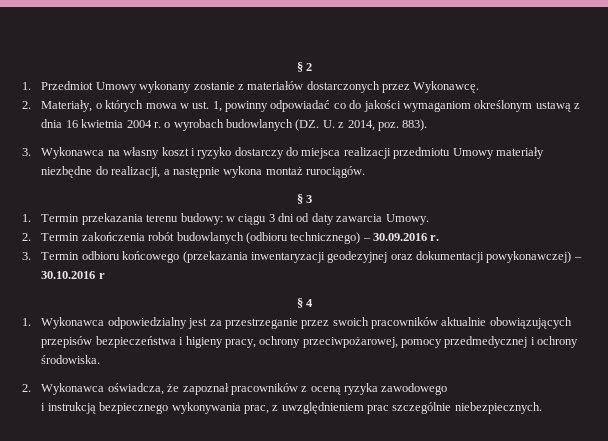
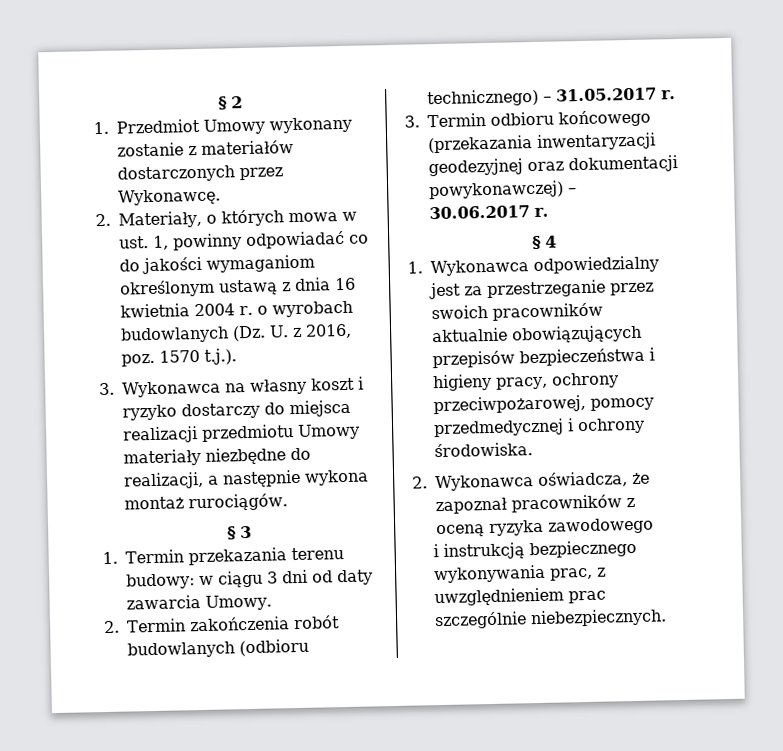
- 2. Materiały, o których mowa w ust. 1, powinny odpowiadać co do jakości wymaganiom określonym ustawą z dnia 16 kwietnia 2004 r. o wyrobach budowlanych (DZ. U. z 2014, poz. 883).
+ 2. Materiały, o których mowa w ust. 1, powinny odpowiadać co do jakości wymaganiom określonym ustawą z dnia 16 kwietnia 2004 r. o wyrobach budowlanych (Dz. U. z 2016, poz. 1570 t.j.).
- 2. Termin zakończenia robót budowlanych (odbioru technicznego) – 30.09.2016 r.
+ 2. Termin zakończenia robót budowlanych (odbioru technicznego) – 31.05.2017 r.
- 3. Termin odbioru końcowego (przekazania inwentaryzacji geodezyjnej oraz dokumentacji powykonawczej) – 30.10.2016 r
+ 3. Termin odbioru końcowego (przekazania inwentaryzacji geodezyjnej oraz dokumentacji powykonawczej) – 30.06.2017 r.

